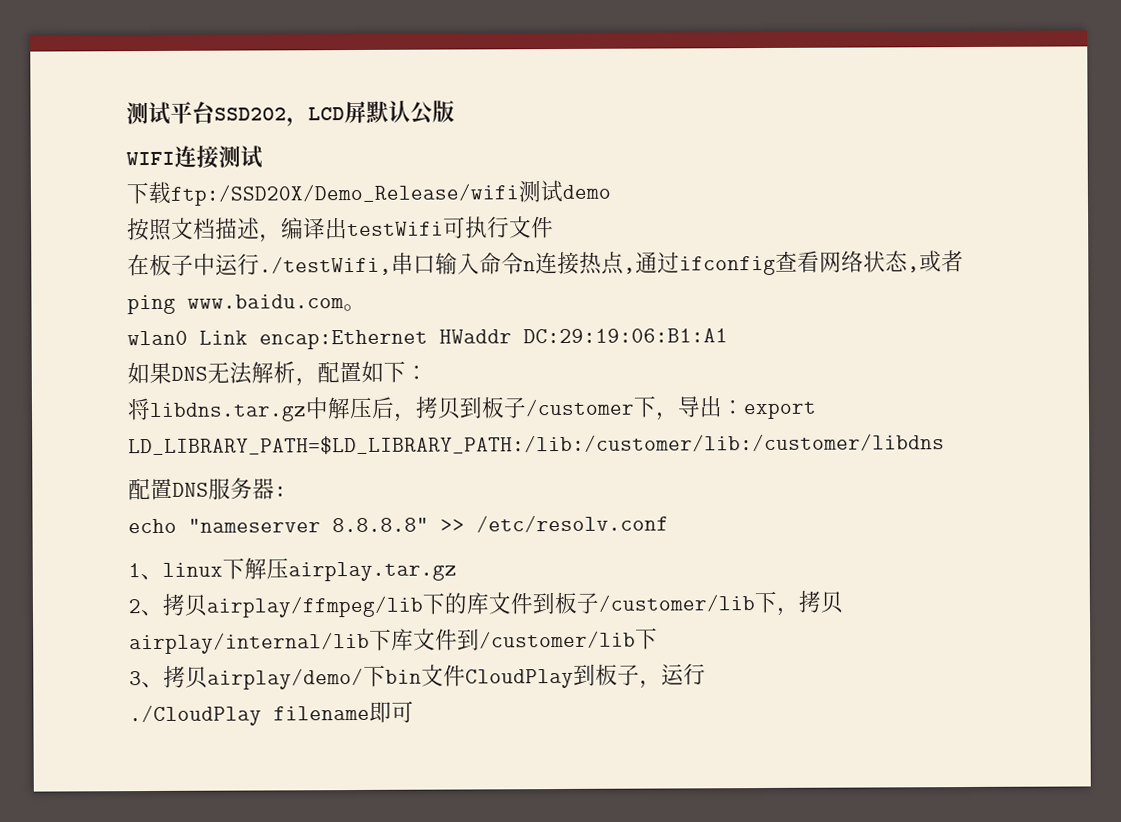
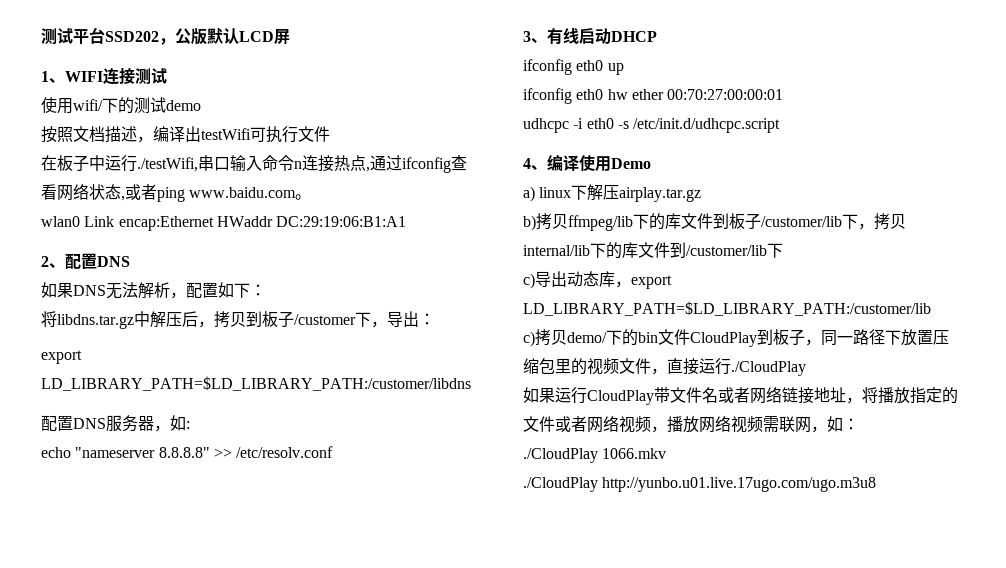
- 测试平台SSD202，LCD屏默认公版
- WIFI连接测试
+ 测试平台SSD202，公版默认LCD屏
+ 1、WIFI连接测试
- 下载ftp:/SSD20X/Demo_Release/wifi测试demo
+ 使用wifi/下的测试demo
+ 2、配置DNS
- 将libdns.tar.gz中解压后，拷贝到板子/customer下，导出：export LD_LIBRARY_PATH=$LD_LIBRARY_PATH:/lib:/customer/lib:/customer/libdns
+ 将libdns.tar.gz中解压后，拷贝到板子/customer下，导出：
+ export LD_LIBRARY_PATH=$LD_LIBRARY_PATH:/customer/libdns
- 配置DNS服务器:
+ 配置DNS服务器，如:
- 1、linux下解压airplay.tar.gz
+ 3、有线启动DHCP
+ ifconfig eth0 up
+ ifconfig eth0 hw ether 00:70:27:00:00:01
+ udhcpc -i eth0 -s /etc/init.d/udhcpc.script
+ 4、编译使用Demo
+ a) linux下解压airplay.tar.gz
- 2、拷贝airplay/ffmpeg/lib下的库文件到板子/customer/lib下，拷贝airplay/internal/lib下库文件到/customer/lib下
+ b)拷贝ffmpeg/lib下的库文件到板子/customer/lib下，拷贝internal/lib下的库文件到/customer/lib下
- 3、拷贝airplay/demo/下bin文件CloudPlay到板子，运行
- ./CloudPlay filename即可
+ c)导出动态库，export LD_LIBRARY_PATH=$LD_LIBRARY_PATH:/customer/lib
+ c)拷贝demo/下的bin文件CloudPlay到板子，同一路径下放置压缩包里的视频文件，直接运行./CloudPlay
+ 如果运行CloudPlay带文件名或者网络链接地址，将播放指定的文件或者网络视频，播放网络视频需联网，如：
+ ./CloudPlay 1066.mkv
+ ./CloudPlay http://yunbo.u01.live.17ugo.com/ugo.m3u8

